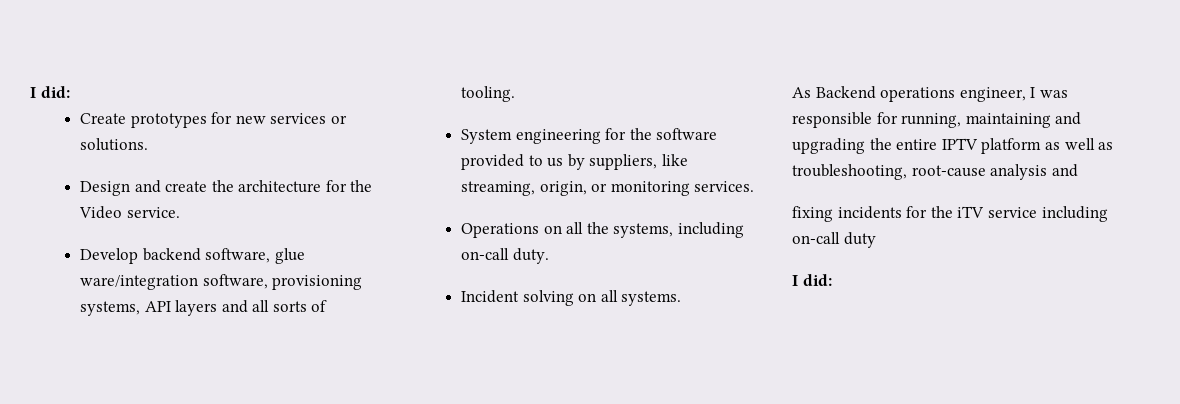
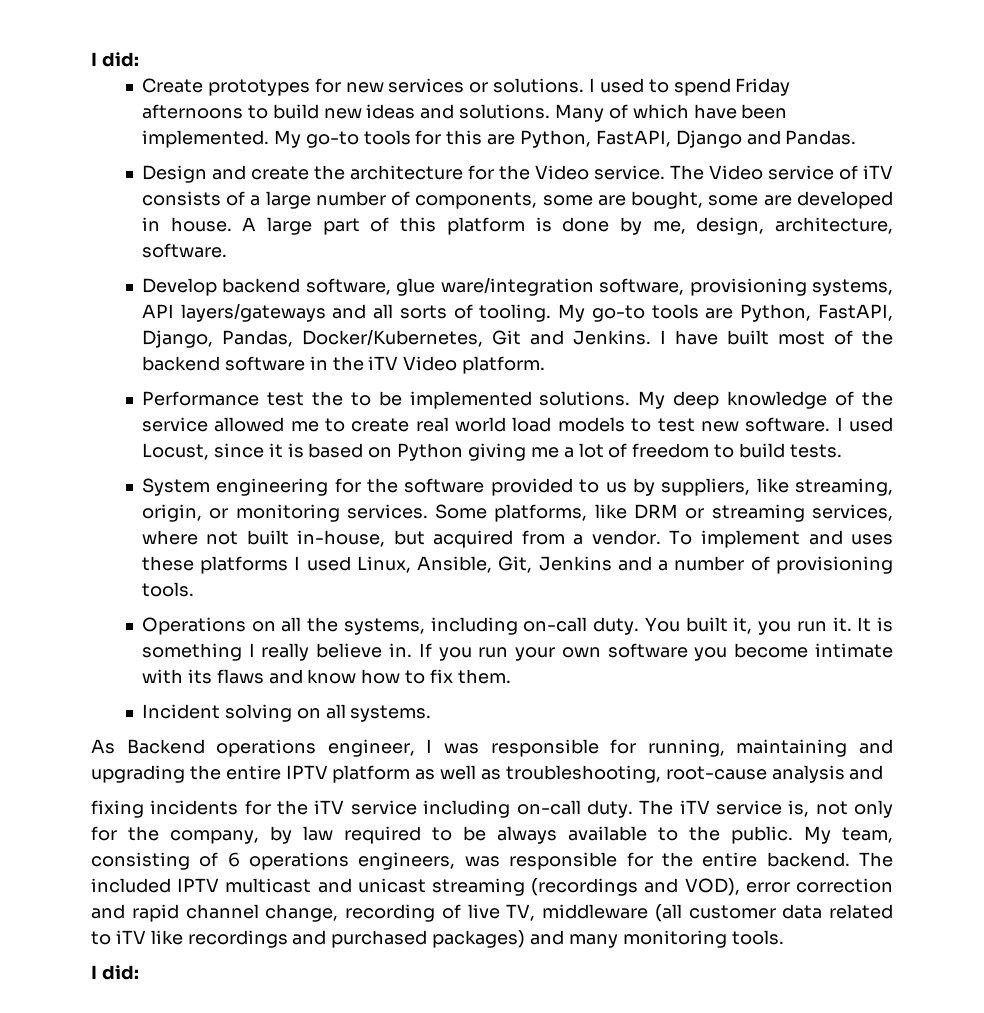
+ I used to spend Friday afternoons to build new ideas and solutions. Many of which have been implemented. My go-to tools for this are Python, FastAPI, Django and Pandas.
+ The Video service of iTV consists of a large number of components, some are bought, some are developed in house. A large part of this platform is done by me, design, architecture, software.
- Develop backend software, glue ware/integration software, provisioning systems, API layers and all sorts of tooling.
+ Develop backend software, glue ware/integration software, provisioning systems, API layers/gateways and all sorts of tooling. My go-to tools are Python, FastAPI, Django, Pandas, Docker/Kubernetes, Git and Jenkins. I have built most of the backend software in the iTV Video platform.
+ Performance test the to be implemented solutions. My deep knowledge of the service allowed me to create real world load models to test new software. I used Locust, since it is based on Python giving me a lot of freedom to build tests.
+ Some platforms, like DRM or streaming services, where not built in-house, but acquired from a vendor. To implement and uses these platforms I used Linux, Ansible, Git, Jenkins and a number of provisioning tools.
+ You built it, you run it. It is something I really believe in. If you run your own software you become intimate with its flaws and know how to fix them.
- fixing incidents for the iTV service including on-call duty
+ fixing incidents for the iTV service including on-call duty. The iTV service is, not only for the company, by law required to be always available to the public. My team, consisting of 6 operations engineers, was responsible for the entire backend. The included IPTV multicast and unicast streaming (recordings and VOD), error correction and rapid channel change, recording of live TV, middleware (all customer data related to iTV like recordings and purchased packages) and many monitoring tools.

